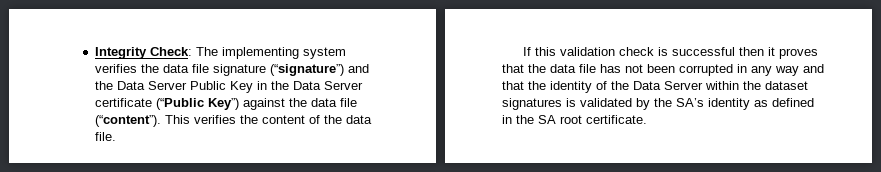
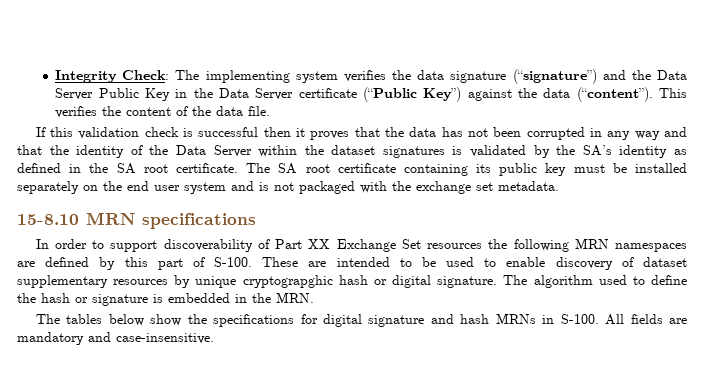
- Integrity Check: The implementing system verifies the data file signature (“signature”) and the Data Server Public Key in the Data Server certificate (“Public Key”) against the data file (“content”).
+ Integrity Check: The implementing system verifies the data signature (“signature”) and the Data Server Public Key in the Data Server certificate (“Public Key”) against the data (“content”).
- If this validation check is successful then it proves that the data file has not been corrupted in any way and that the identity of the Data Server within the dataset signatures is validated by the SA’s identity as defined in the SA root certificate.
+ If this validation check is successful then it proves that the data has not been corrupted in any way and that the identity of the Data Server within the dataset signatures is validated by the SA’s identity as defined in the SA root certificate.
+ The SA root certificate containing its public key must be installed separately on the end user system and is not packaged with the exchange set metadata.
+ 15-8.10 MRN specifications
+ In order to support discoverability of Part XX Exchange Set resources the following MRN namespaces are defined by this part of S-100. These are intended to be used to enable discovery of dataset supplementary resources by unique cryptograpghic hash or digital signature. The algorithm used to define the hash or signature is embedded in the MRN.
+ The tables below show the specifications for digital signature and hash MRNs in S-100. All fields are mandatory and case-insensitive.

